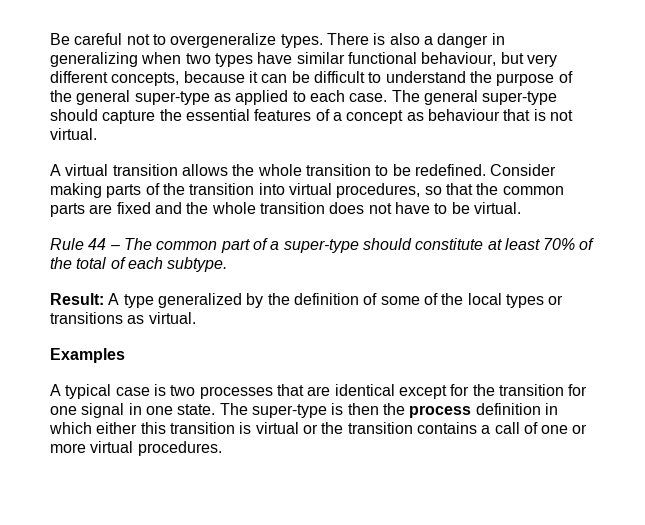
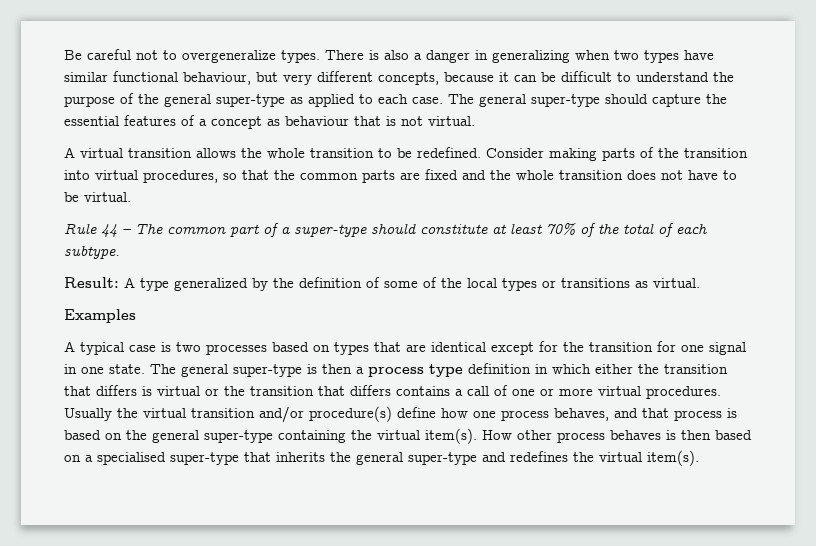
- A typical case is two processes that are identical except for the transition for one signal in one state.
+ A typical case is two processes based on types that are identical except for the transition for one signal in one state.
- The super-type is then the process definition in which either this transition is virtual or the transition contains a call of one or more virtual procedures.
+ The general super-type is then a process type definition in which either the transition that differs is virtual or the transition that differs contains a call of one or more virtual procedures.
+ Usually the virtual transition and/or procedure(s) define how one process behaves, and that process is based on the general super-type containing the virtual item(s). How other process behaves is then based on a specialised super-type that inherits the general super-type and redefines the virtual item(s).

